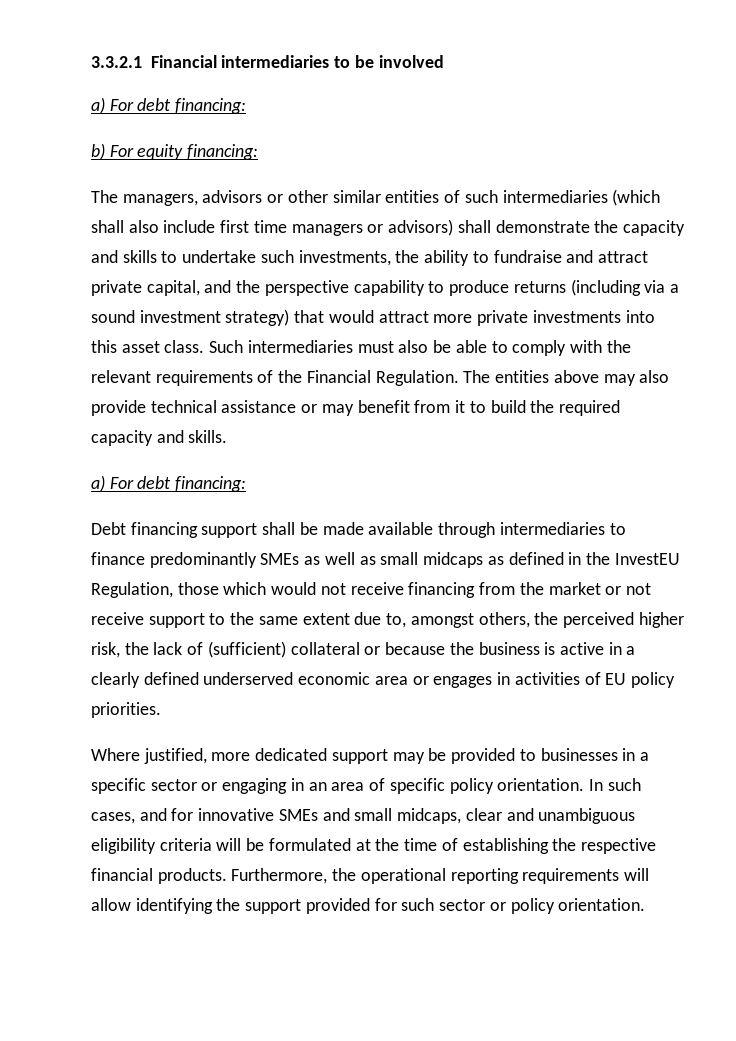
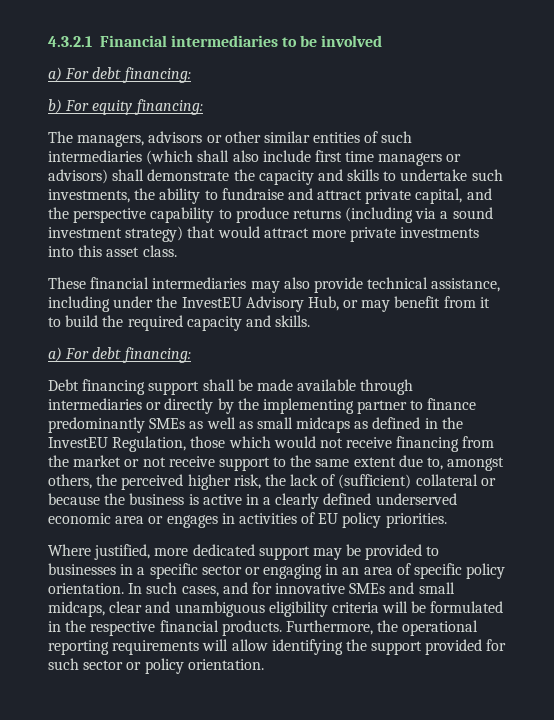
- 3.3.2.1 Financial intermediaries to be involved
+ 4.3.2.1 Financial intermediaries to be involved
- The managers, advisors or other similar entities of such intermediaries (which shall also include first time managers or advisors) shall demonstrate the capacity and skills to undertake such investments, the ability to fundraise and attract private capital, and the perspective capability to produce returns (including via a sound investment strategy) that would attract more private investments into this asset class. Such intermediaries must also be able to comply with the relevant requirements of the Financial Regulation. The entities above may also provide technical assistance or may benefit from it to build the required capacity and skills.
+ The managers, advisors or other similar entities of such intermediaries (which shall also include first time managers or advisors) shall demonstrate the capacity and skills to undertake such investments, the ability to fundraise and attract private capital, and the perspective capability to produce returns (including via a sound investment strategy) that would attract more private investments into this asset class.
+ These financial intermediaries may also provide technical assistance, including under the InvestEU Advisory Hub, or may benefit from it to build the required capacity and skills.
- Debt financing support shall be made available through intermediaries to finance predominantly SMEs as well as small midcaps as defined in the InvestEU Regulation, those which would not receive financing from the market or not receive support to the same extent due to, amongst others, the perceived higher risk, the lack of (sufficient) collateral or because the business is active in a clearly defined underserved economic area or engages in activities of EU policy priorities.
+ Debt financing support shall be made available through intermediaries or directly by the implementing partner to finance predominantly SMEs as well as small midcaps as defined in the InvestEU Regulation, those which would not receive financing from the market or not receive support to the same extent due to, amongst others, the perceived higher risk, the lack of (sufficient) collateral or because the business is active in a clearly defined underserved economic area or engages in activities of EU policy priorities.
- In such cases, and for innovative SMEs and small midcaps, clear and unambiguous eligibility criteria will be formulated at the time of establishing the respective financial products.
+ In such cases, and for innovative SMEs and small midcaps, clear and unambiguous eligibility criteria will be formulated in the respective financial products.

